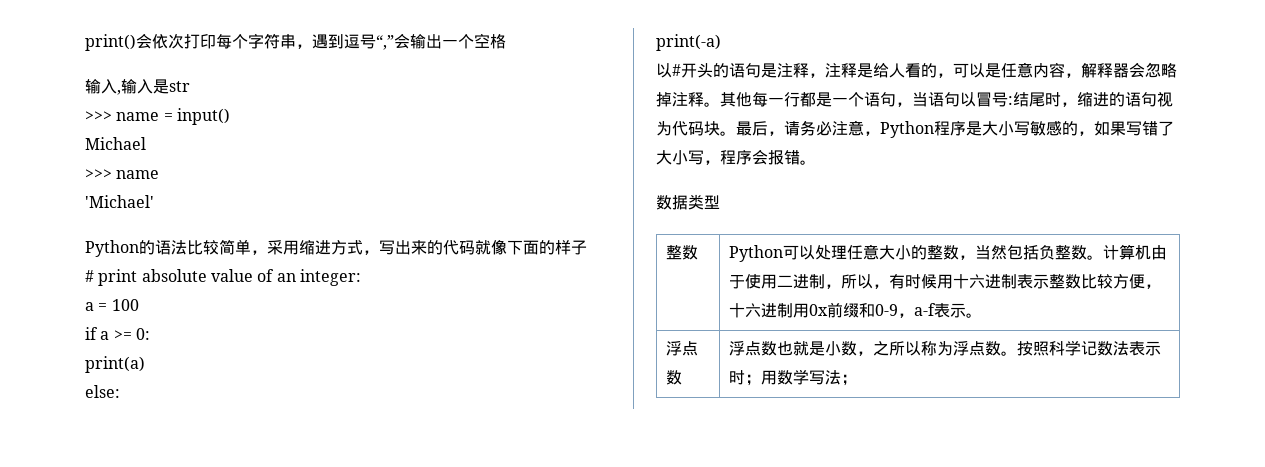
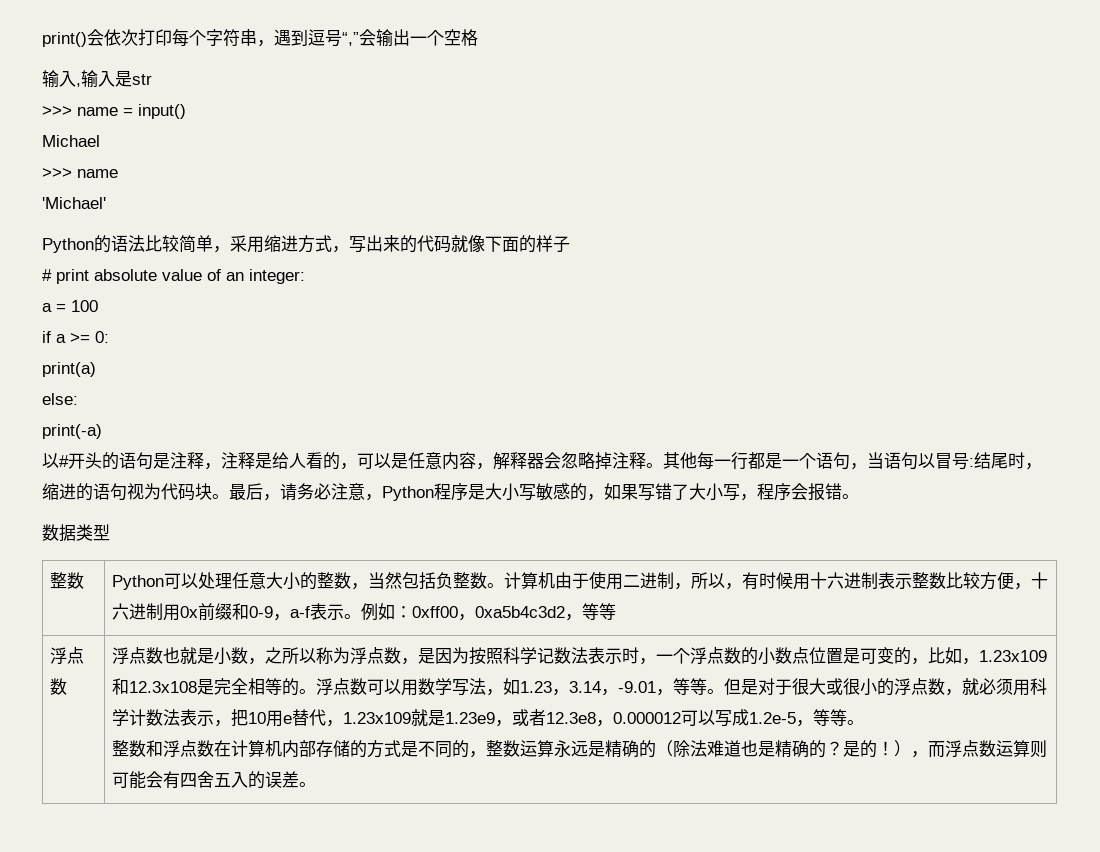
+ 例如：0xff00，0xa5b4c3d2，等等
- 浮点数也就是小数，之所以称为浮点数。按照科学记数法表示时；用数学写法；
+ 浮点数也就是小数，之所以称为浮点数，是因为按照科学记数法表示时，一个浮点数的小数点位置是可变的，比如，1.23x109和12.3x108是完全相等的。浮点数可以用数学写法，如1.23，3.14，-9.01，等等。但是对于很大或很小的浮点数，就必须用科学计数法表示，把10用e替代，1.23x109就是1.23e9，或者12.3e8，0.000012可以写成1.2e-5，等等。
+ 整数和浮点数在计算机内部存储的方式是不同的，整数运算永远是精确的（除法难道也是精确的？是的！），而浮点数运算则可能会有四舍五入的误差。

